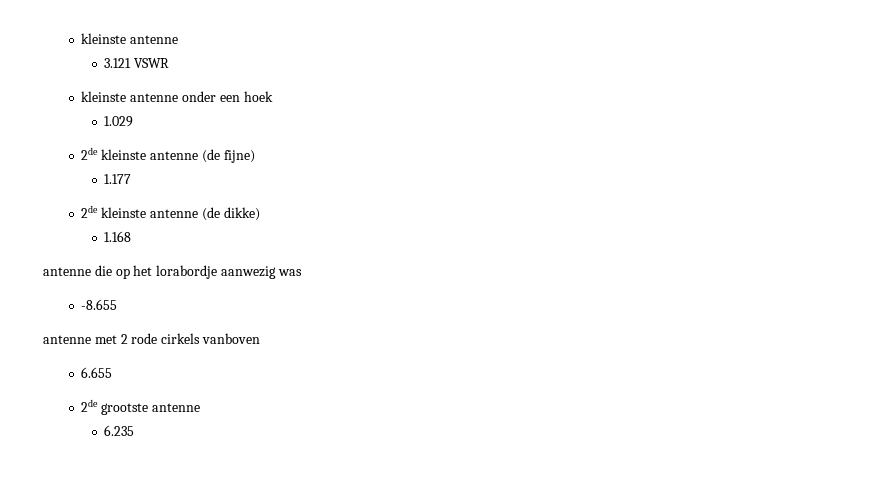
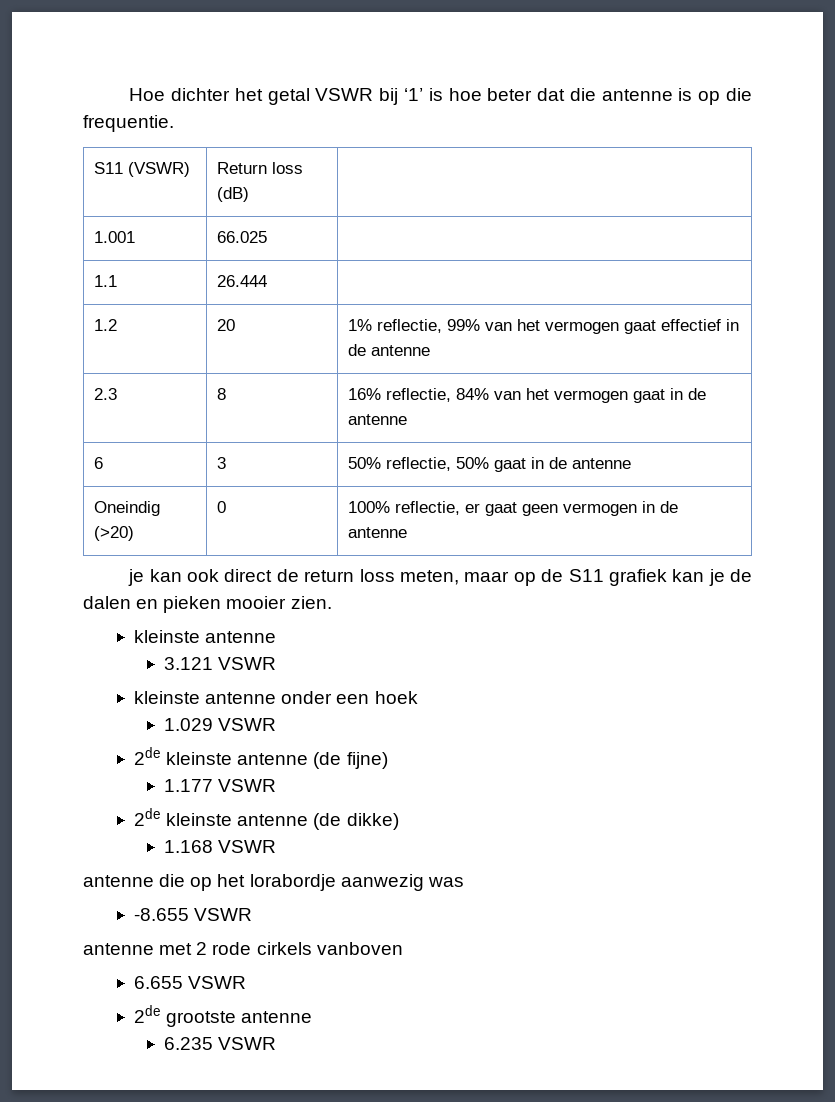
+ Hoe dichter het getal VSWR bij ‘1’ is hoe beter dat die antenne is op die frequentie.
+ S11 (VSWR) | Return loss (dB) |
+ 1.001 | 66.025 |
+ 1.1 | 26.444 |
+ 1.2 | 20 | 1% reflectie, 99% van het vermogen gaat effectief in de antenne
+ 2.3 | 8 | 16% reflectie, 84% van het vermogen gaat in de antenne
+ 6 | 3 | 50% reflectie, 50% gaat in de antenne
+ Oneindig (>20) | 0 | 100% reflectie, er gaat geen vermogen in de antenne
+ je kan ook direct de return loss meten, maar op de S11 grafiek kan je de dalen en pieken mooier zien.
- 1.029
+ 1.029 VSWR
- 1.177
+ 1.177 VSWR
- 1.168
+ 1.168 VSWR
- -8.655
+ -8.655 VSWR
- 6.655
+ 6.655 VSWR
- 6.235
+ 6.235 VSWR

